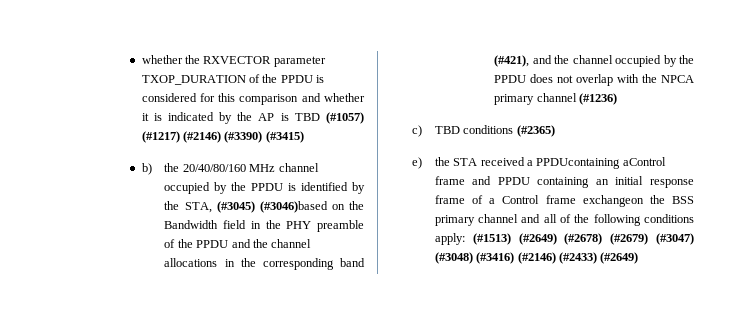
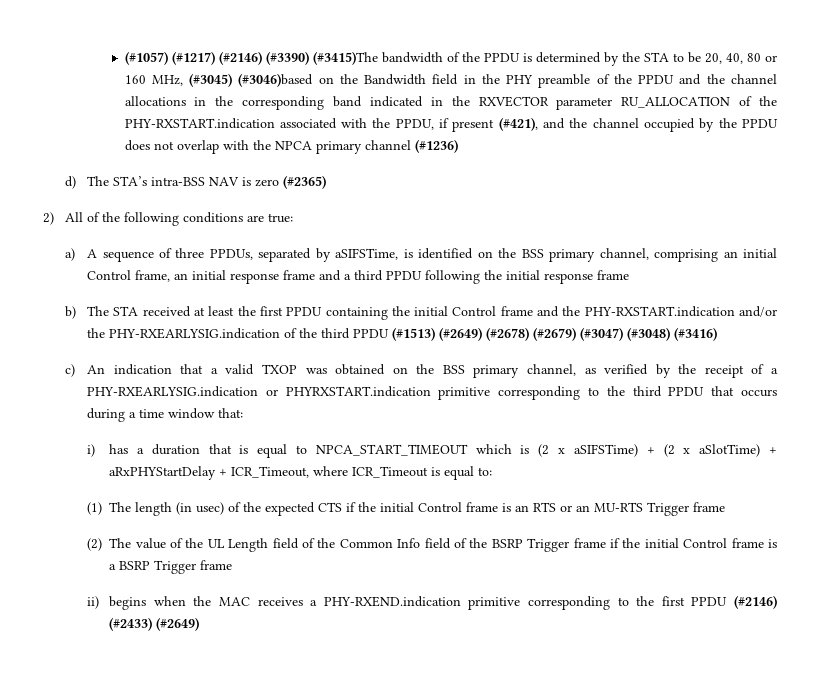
- whether the RXVECTOR parameter TXOP_DURATION of the PPDU is considered for this comparison and whether it is indicated by the AP is TBD (#1057) (#1217) (#2146) (#3390) (#3415)
- b) the 20/40/80/160 MHz channel occupied by the PPDU is identified by the STA, (#3045) (#3046)based on the Bandwidth field in the PHY preamble of the PPDU and the channel allocations in the corresponding band (#421), and the channel occupied by the PPDU does not overlap with the NPCA primary channel (#1236)
+ (#1057) (#1217) (#2146) (#3390) (#3415)The bandwidth of the PPDU is determined by the STA to be 20, 40, 80 or 160 MHz, (#3045) (#3046)based on the Bandwidth field in the PHY preamble of the PPDU and the channel allocations in the corresponding band indicated in the RXVECTOR parameter RU_ALLOCATION of the PHY-RXSTART.indication associated with the PPDU, if present (#421), and the channel occupied by the PPDU does not overlap with the NPCA primary channel (#1236)
- c) TBD conditions (#2365)
- e) the STA received a PPDUcontaining aControl frame and PPDU containing an initial response frame of a Control frame exchangeon the BSS primary channel and all of the following conditions apply: (#1513) (#2649) (#2678) (#2679) (#3047) (#3048) (#3416) (#2146) (#2433) (#2649)
+ d) The STA’s intra-BSS NAV is zero (#2365)
+ 2) All of the following conditions are true:
+ a) A sequence of three PPDUs, separated by aSIFSTime, is identified on the BSS primary channel, comprising an initial Control frame, an initial response frame and a third PPDU following the initial response frame
+ b) The STA received at least the first PPDU containing the initial Control frame and the PHY-RXSTART.indication and/or the PHY-RXEARLYSIG.indication of the third PPDU (#1513) (#2649) (#2678) (#2679) (#3047) (#3048) (#3416)
+ c) An indication that a valid TXOP was obtained on the BSS primary channel, as verified by the receipt of a PHY-RXEARLYSIG.indication or PHYRXSTART.indication primitive corresponding to the third PPDU that occurs during a time window that:
+ i) has a duration that is equal to NPCA_START_TIMEOUT which is (2 x aSIFSTime) + (2 x aSlotTime) + aRxPHYStartDelay + ICR_Timeout, where ICR_Timeout is equal to:
+ (1) The length (in usec) of the expected CTS if the initial Control frame is an RTS or an MU-RTS Trigger frame
+ (2) The value of the UL Length field of the Common Info field of the BSRP Trigger frame if the initial Control frame is a BSRP Trigger frame
+ ii) begins when the MAC receives a PHY-RXEND.indication primitive corresponding to the first PPDU (#2146) (#2433) (#2649)

